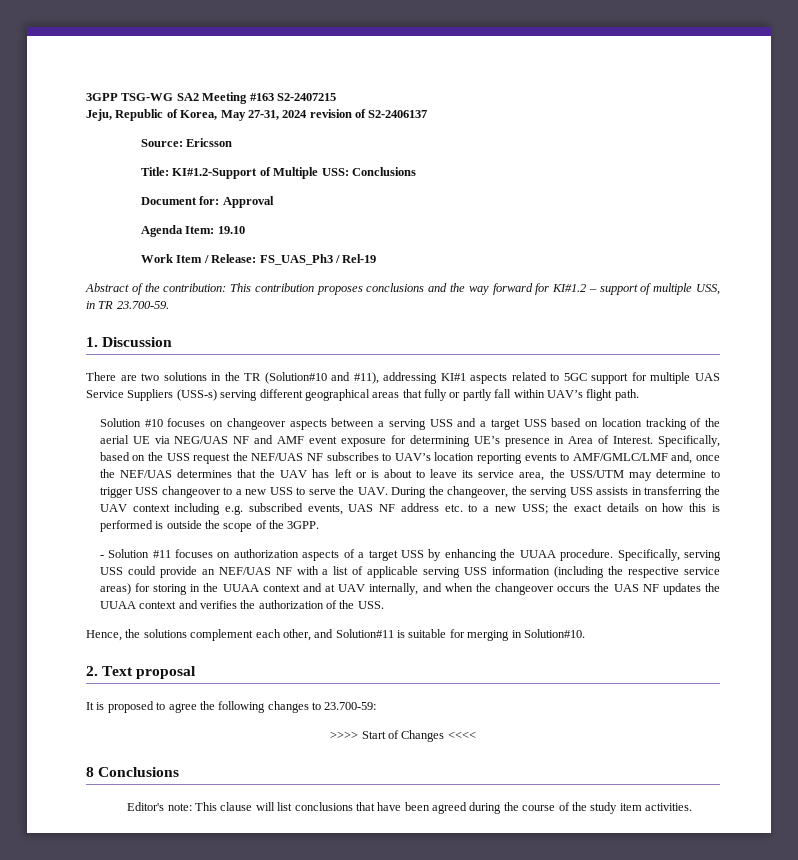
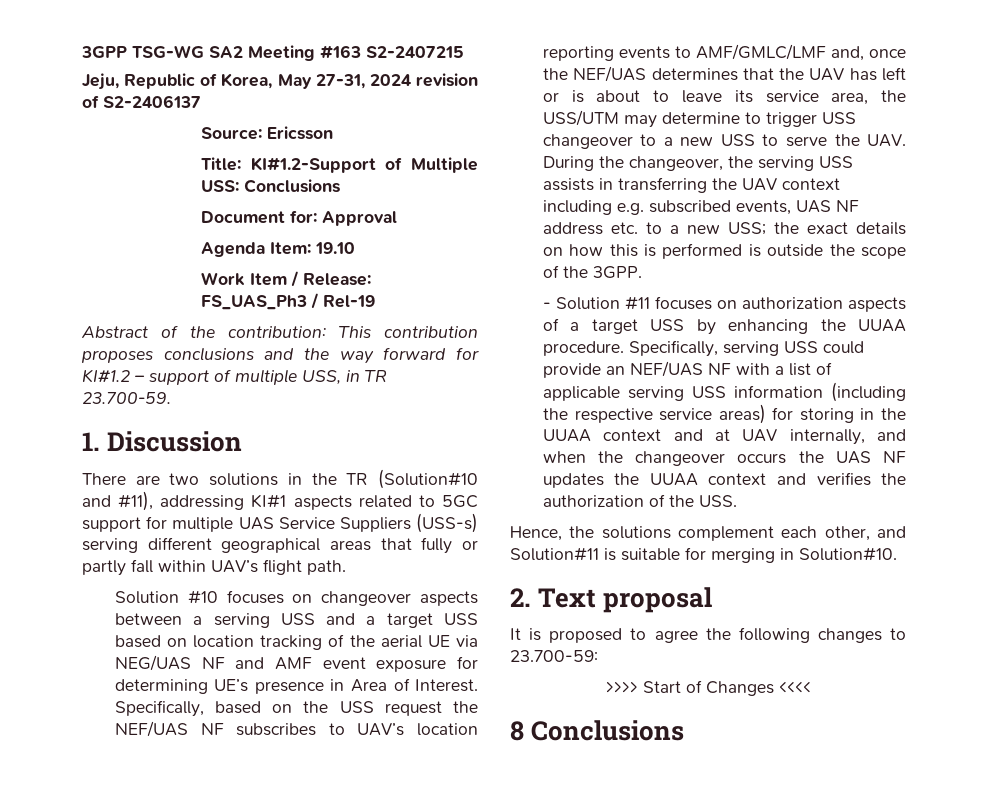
- Editor's note: This clause will list conclusions that have been agreed during the course of the study item activities.

